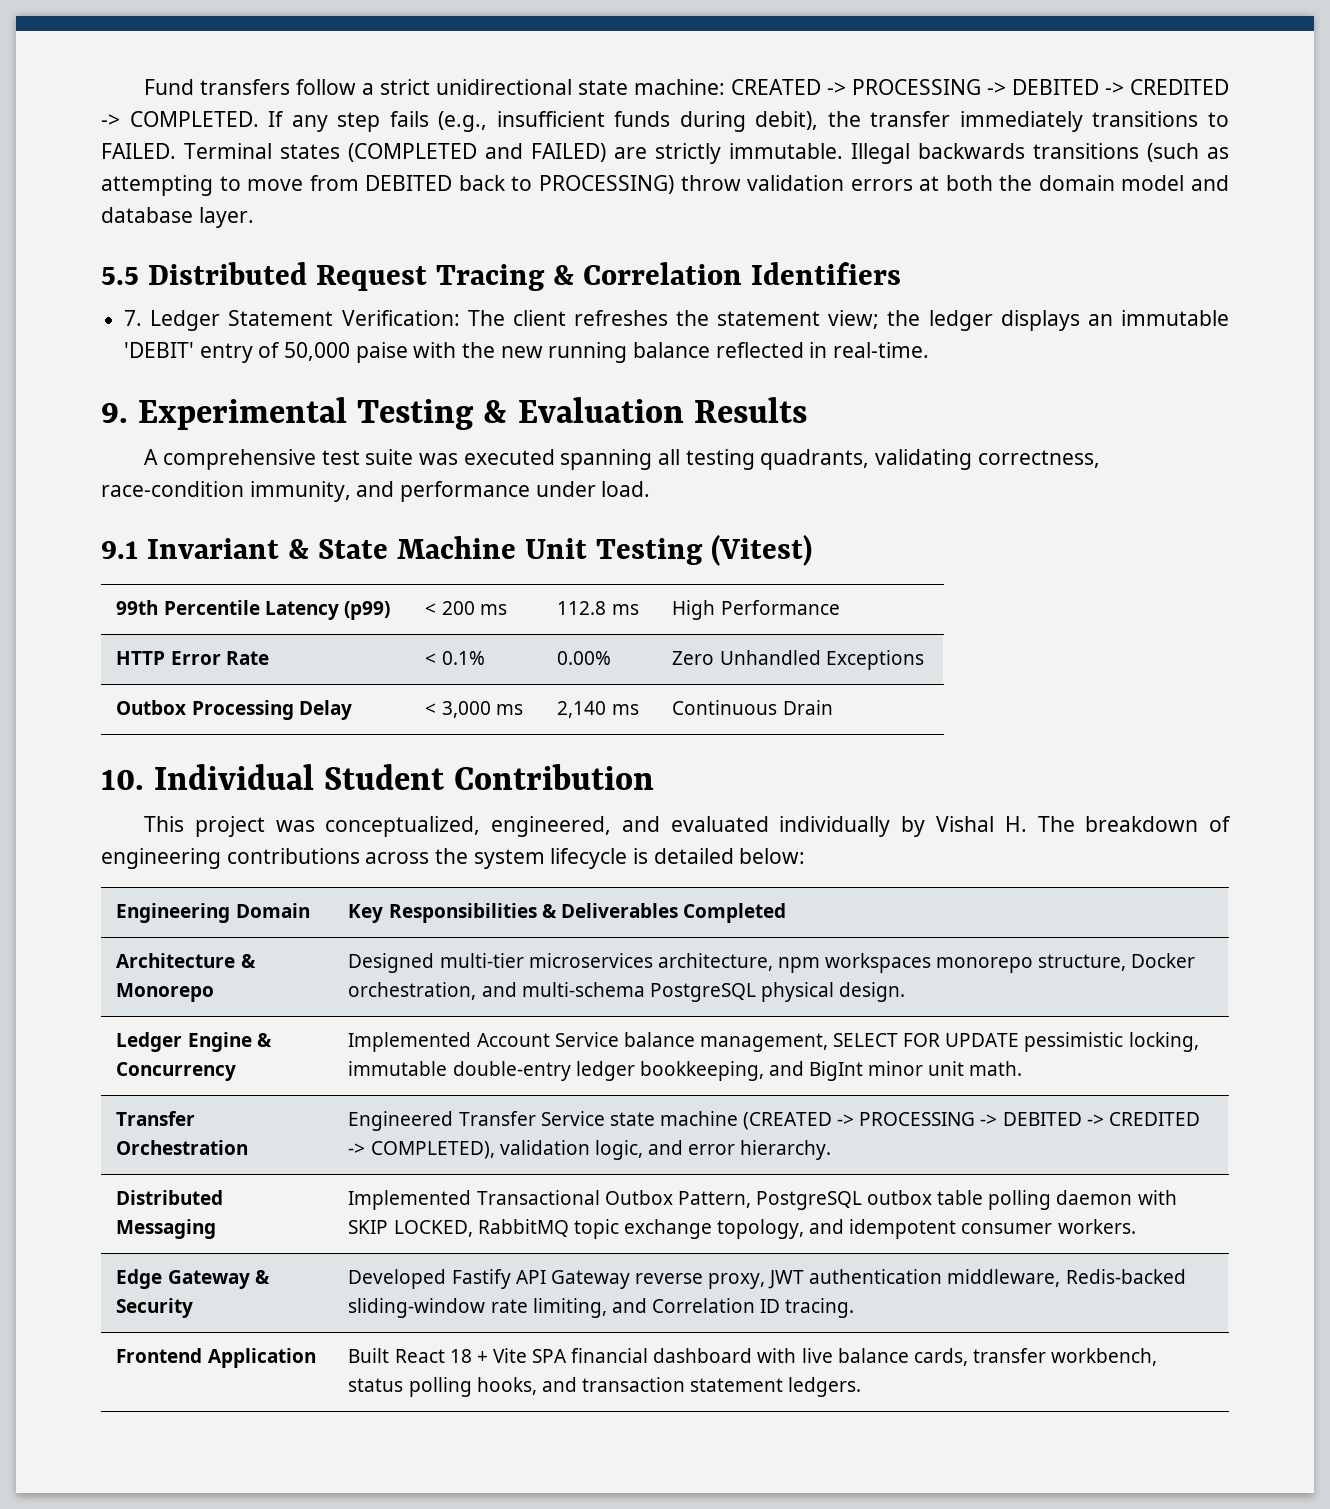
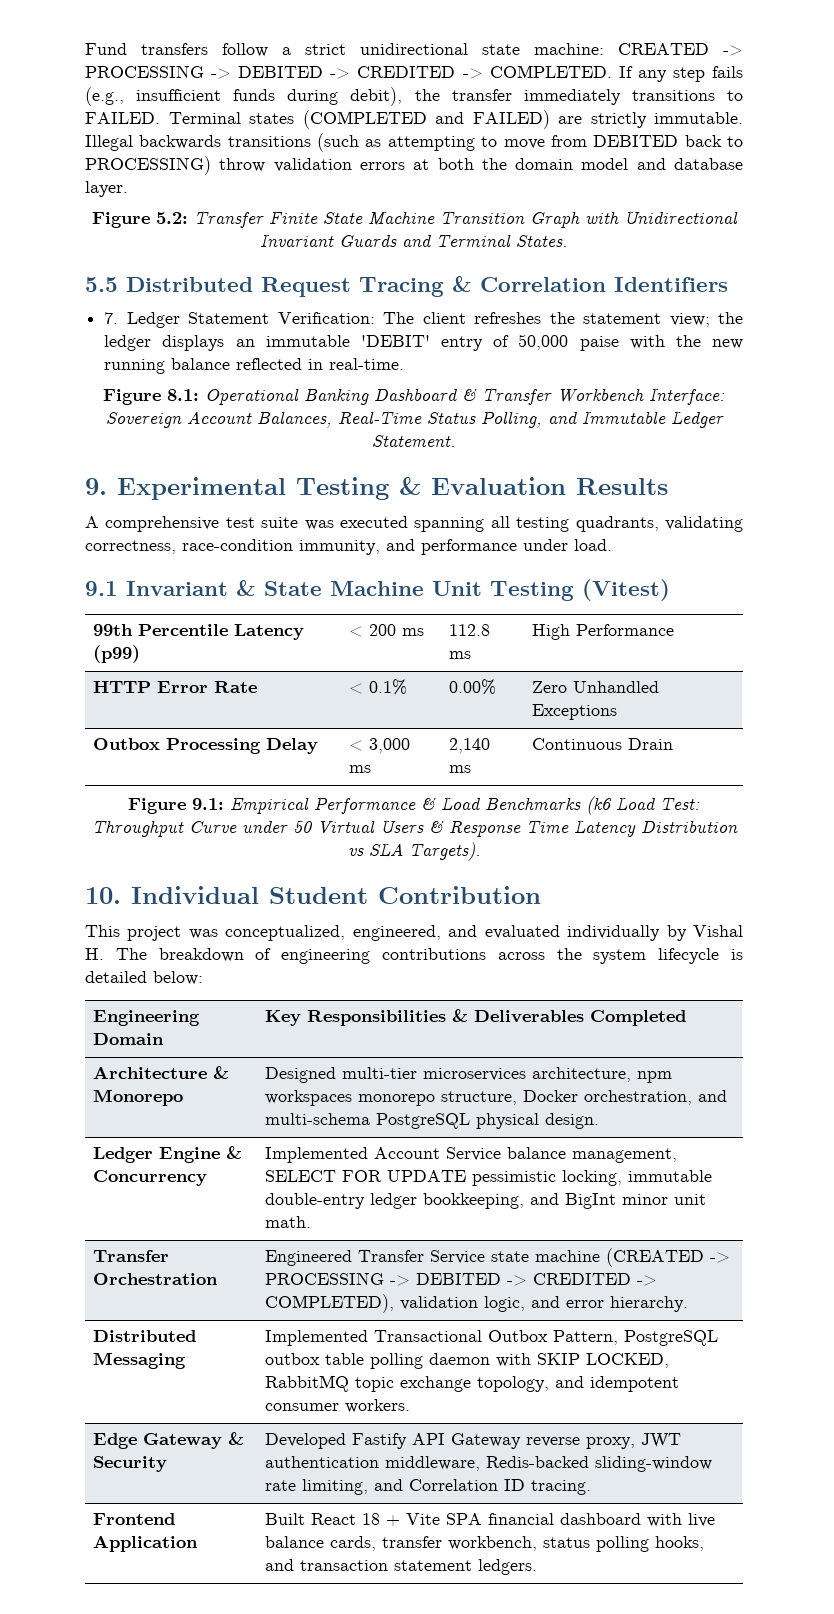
+ Figure 5.2: Transfer Finite State Machine Transition Graph with Unidirectional Invariant Guards and Terminal States.
+ Figure 8.1: Operational Banking Dashboard & Transfer Workbench Interface: Sovereign Account Balances, Real-Time Status Polling, and Immutable Ledger Statement.
+ Figure 9.1: Empirical Performance & Load Benchmarks (k6 Load Test: Throughput Curve under 50 Virtual Users & Response Time Latency Distribution vs SLA Targets).

